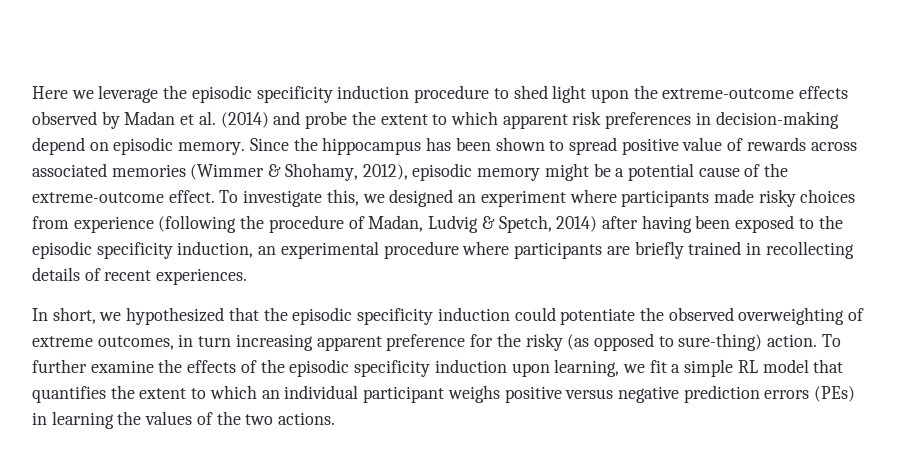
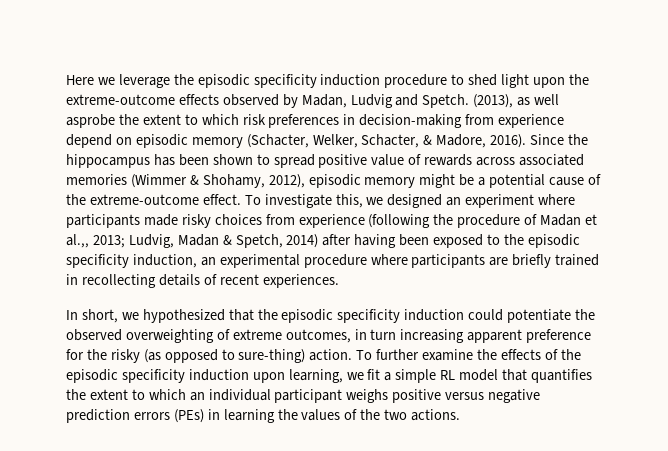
- Here we leverage the episodic specificity induction procedure to shed light upon the extreme-outcome effects observed by Madan et al. (2014) and probe the extent to which apparent risk preferences in decision-making depend on episodic memory.
+ Here we leverage the episodic specificity induction procedure to shed light upon the extreme-outcome effects observed by Madan, Ludvig and Spetch. (2013), as well asprobe the extent to which risk preferences in decision-making from experience depend on episodic memory (Schacter, Welker, Schacter, & Madore, 2016).
- To investigate this, we designed an experiment where participants made risky choices from experience (following the procedure of Madan, Ludvig & Spetch, 2014) after having been exposed to the episodic specificity induction, an experimental procedure where participants are briefly trained in recollecting details of recent experiences.
+ To investigate this, we designed an experiment where participants made risky choices from experience (following the procedure of Madan et al.,, 2013; Ludvig, Madan & Spetch, 2014) after having been exposed to the episodic specificity induction, an experimental procedure where participants are briefly trained in recollecting details of recent experiences.

